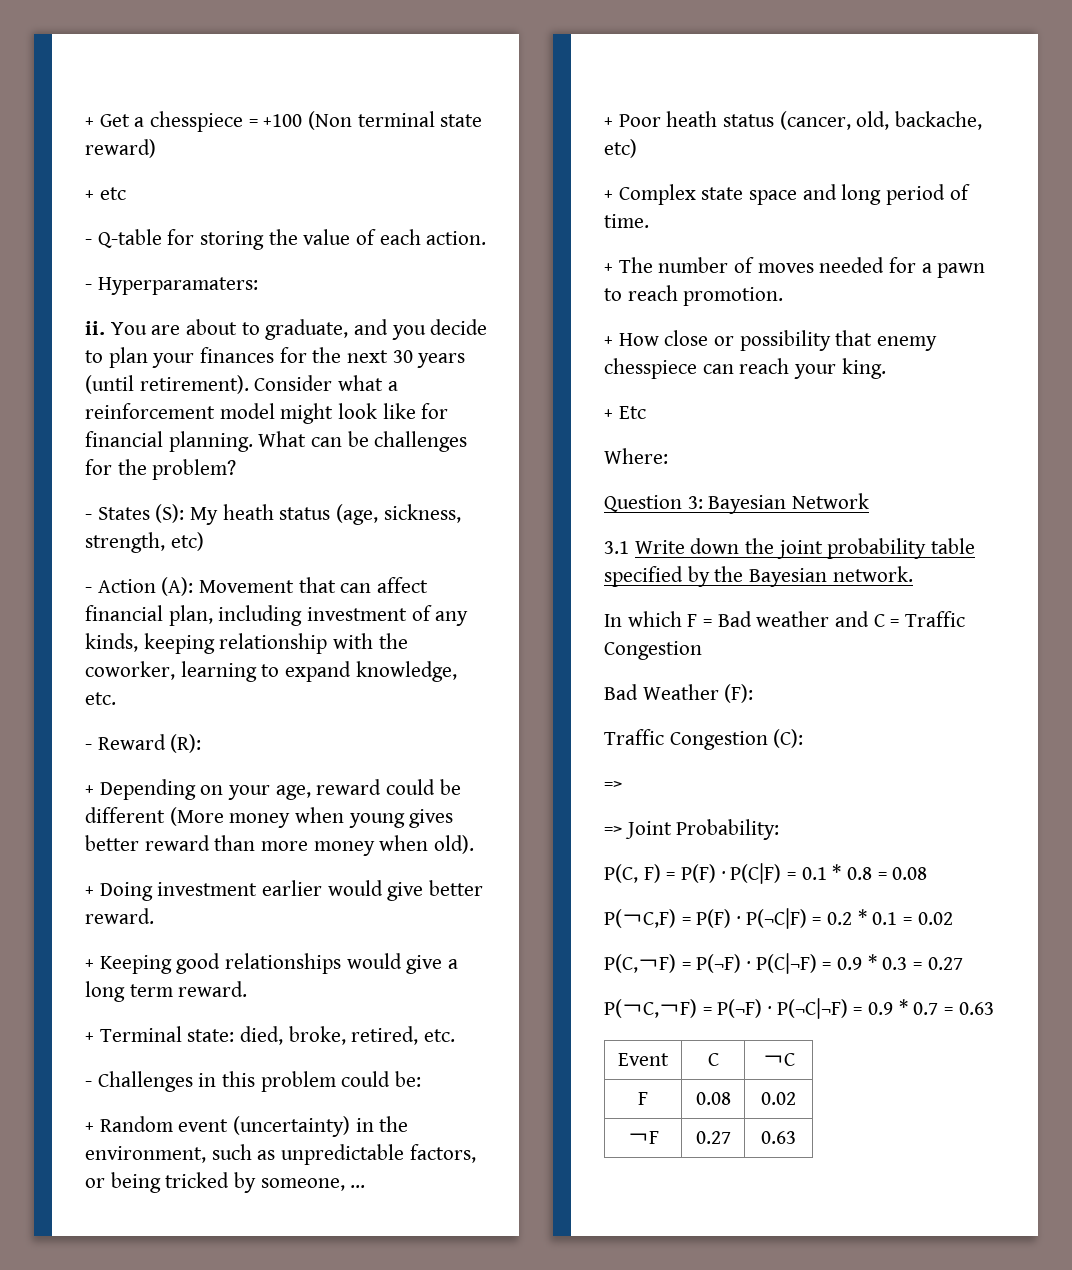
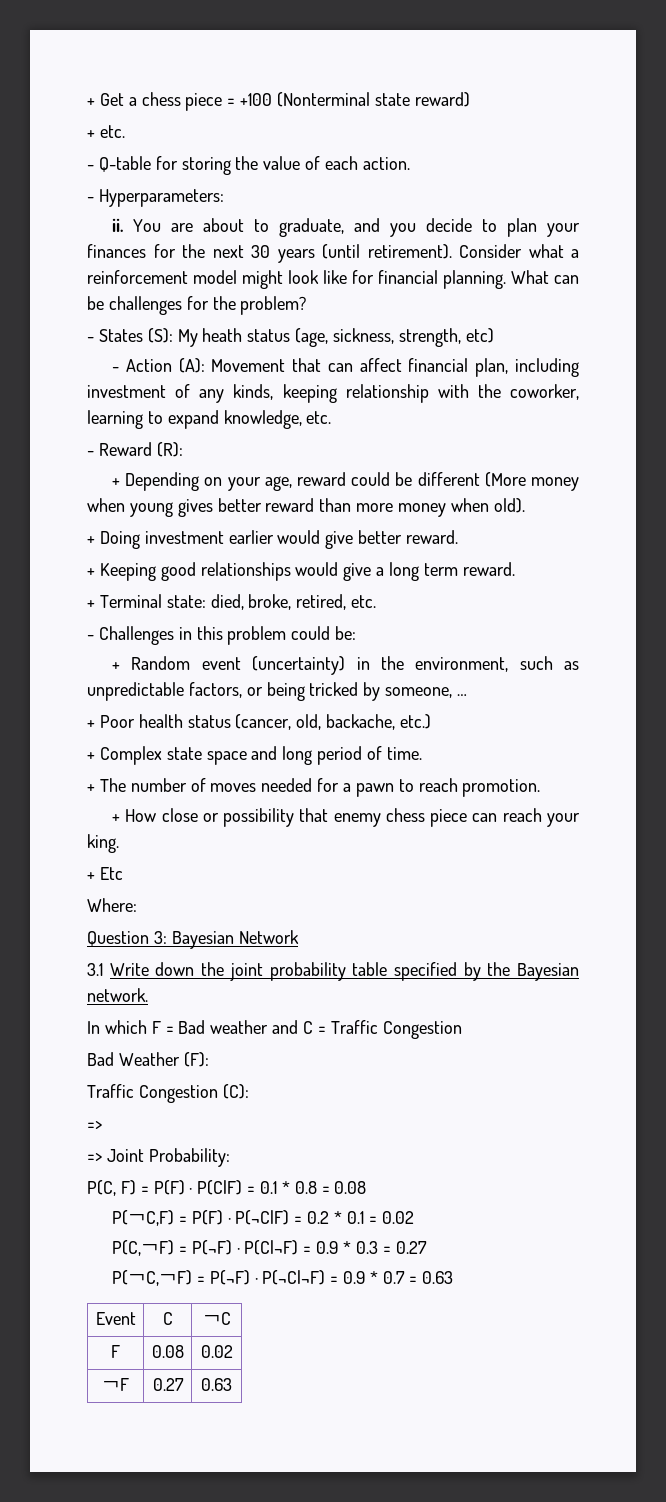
- + Get a chesspiece = +100 (Non terminal state reward)
+ + Get a chess piece = +100 (Nonterminal state reward)
- + etc
+ + etc.
- - Hyperparamaters:
+ - Hyperparameters:
- + Poor heath status (cancer, old, backache, etc)
+ + Poor health status (cancer, old, backache, etc.)
- + How close or possibility that enemy chesspiece can reach your king.
+ + How close or possibility that enemy chess piece can reach your king.

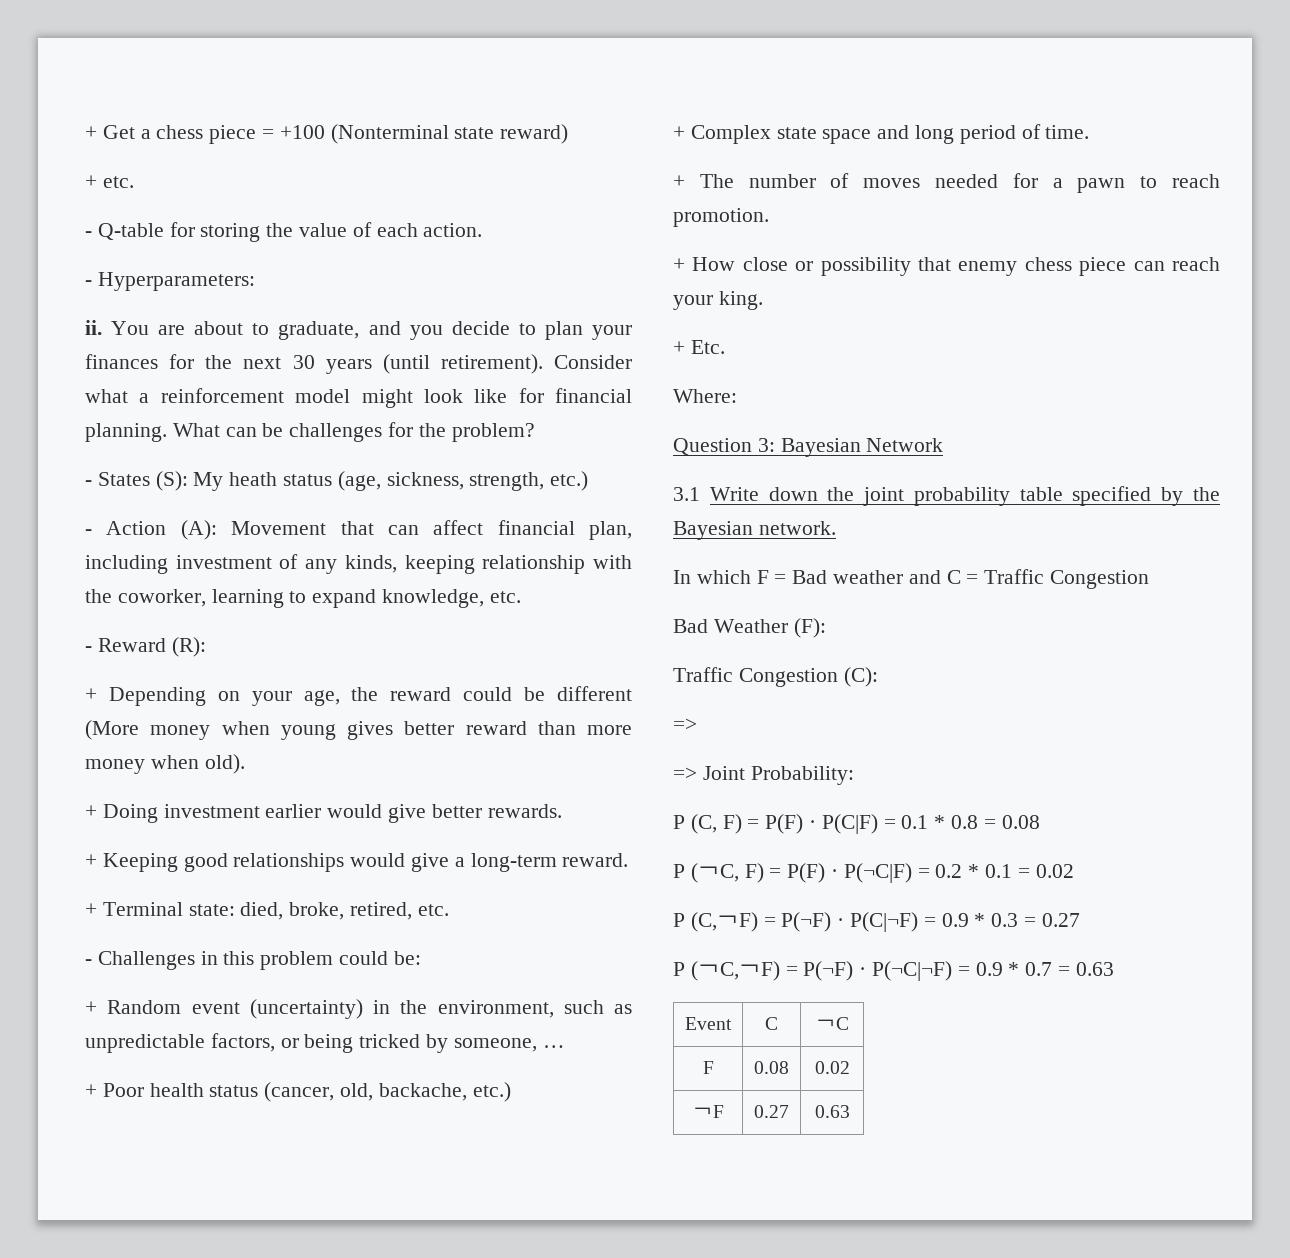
- - States (S): My heath status (age, sickness, strength, etc)
+ - States (S): My heath status (age, sickness, strength, etc.)
- + Depending on your age, reward could be different (More money when young gives better reward than more money when old).
+ + Depending on your age, the reward could be different (More money when young gives better reward than more money when old).
- + Doing investment earlier would give better reward.
+ + Doing investment earlier would give better rewards.
- + Keeping good relationships would give a long term reward.
+ + Keeping good relationships would give a long-term reward.
- + Etc
+ + Etc.
- P(C, F) = P(F) · P(C|F) = 0.1 * 0.8 = 0.08
+ P (C, F) = P(F) · P(C|F) = 0.1 * 0.8 = 0.08
- P(￢C,F) = P(F) · P(¬C|F) = 0.2 * 0.1 = 0.02
+ P (￢C, F) = P(F) · P(¬C|F) = 0.2 * 0.1 = 0.02
- P(C,￢F) = P(¬F) · P(C|¬F) = 0.9 * 0.3 = 0.27
+ P (C,￢F) = P(¬F) · P(C|¬F) = 0.9 * 0.3 = 0.27
- P(￢C,￢F) = P(¬F) · P(¬C|¬F) = 0.9 * 0.7 = 0.63
+ P (￢C,￢F) = P(¬F) · P(¬C|¬F) = 0.9 * 0.7 = 0.63

